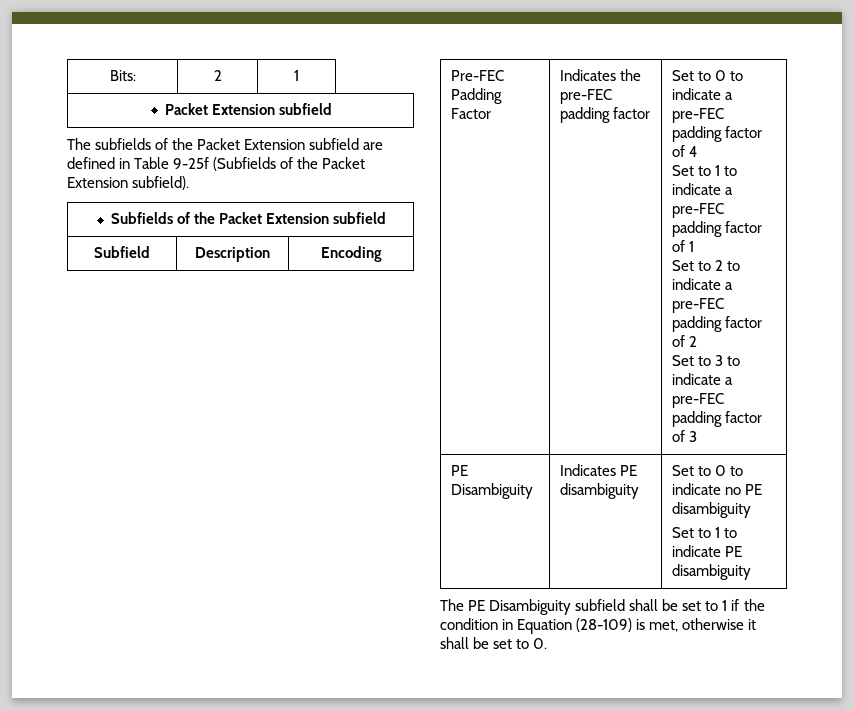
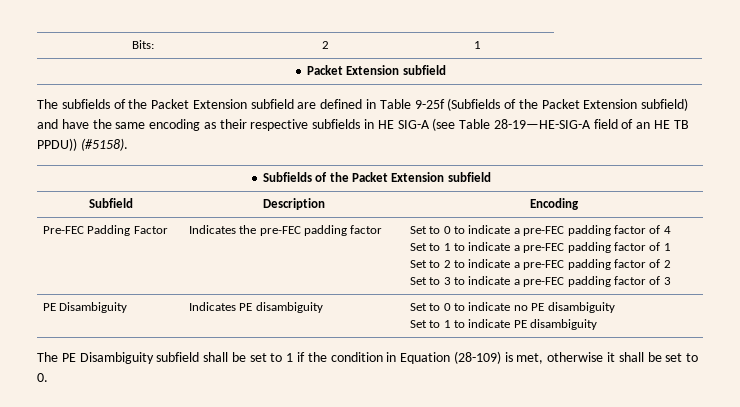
- The subfields of the Packet Extension subfield are defined in Table 9-25f (Subfields of the Packet Extension subfield).
+ The subfields of the Packet Extension subfield are defined in Table 9-25f (Subfields of the Packet Extension subfield) and have the same encoding as their respective subfields in HE SIG-A (see Table 28-19—HE-SIG-A field of an HE TB PPDU)) (#5158).

